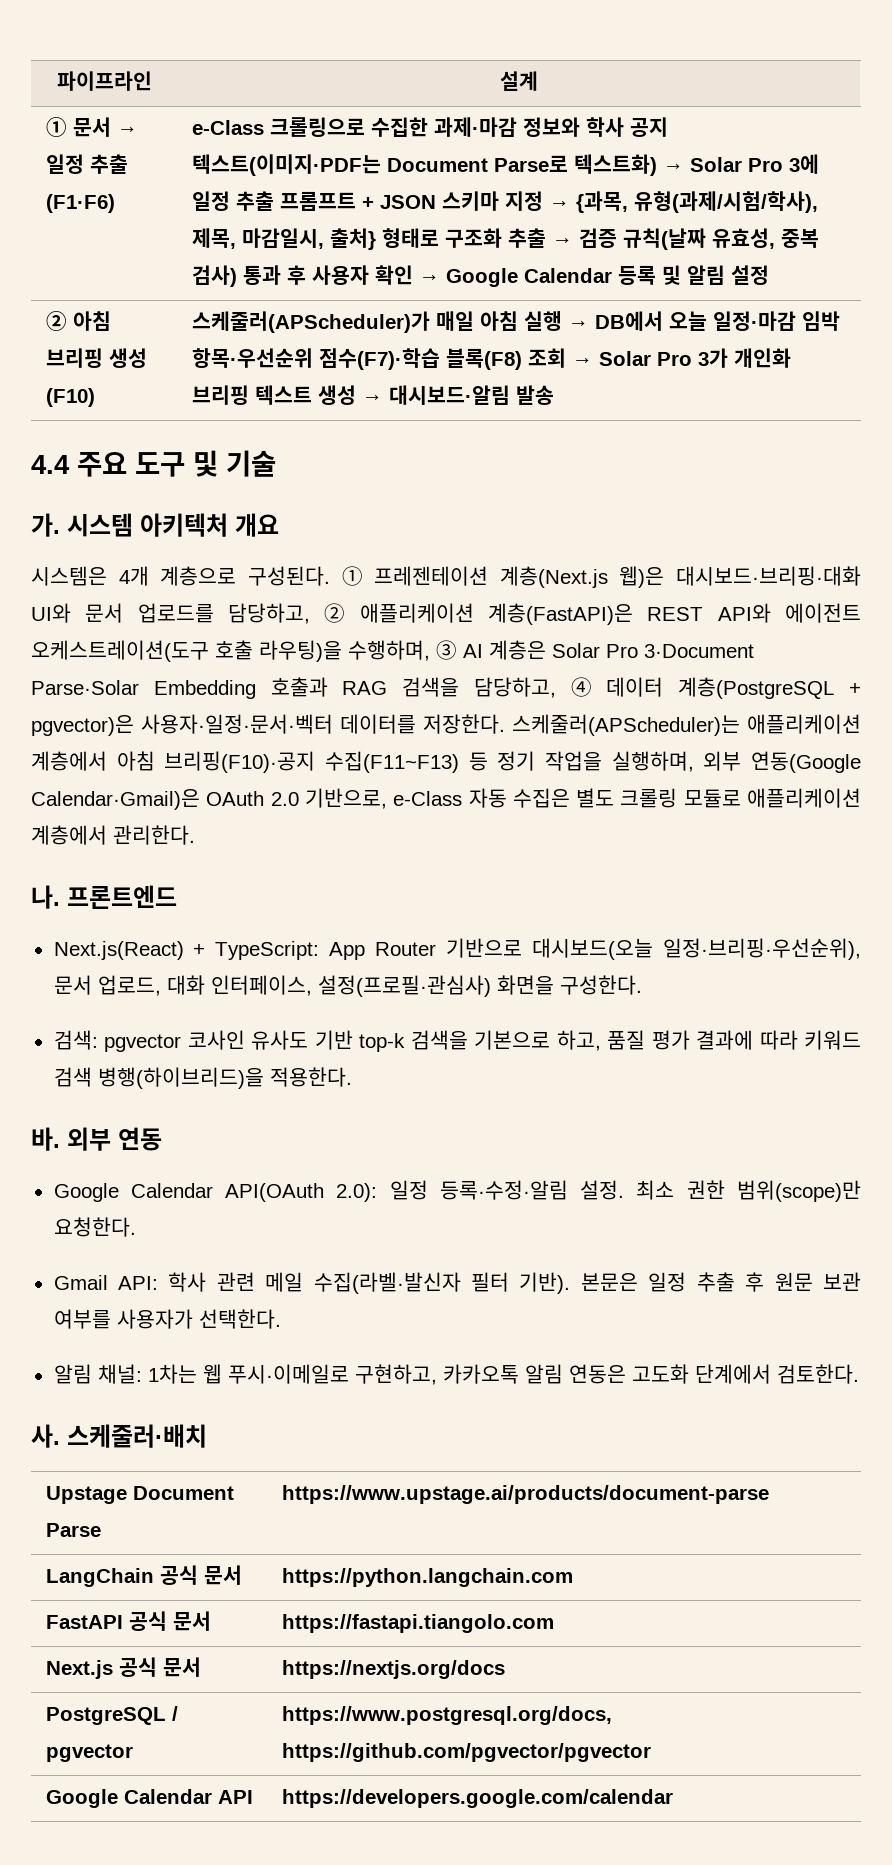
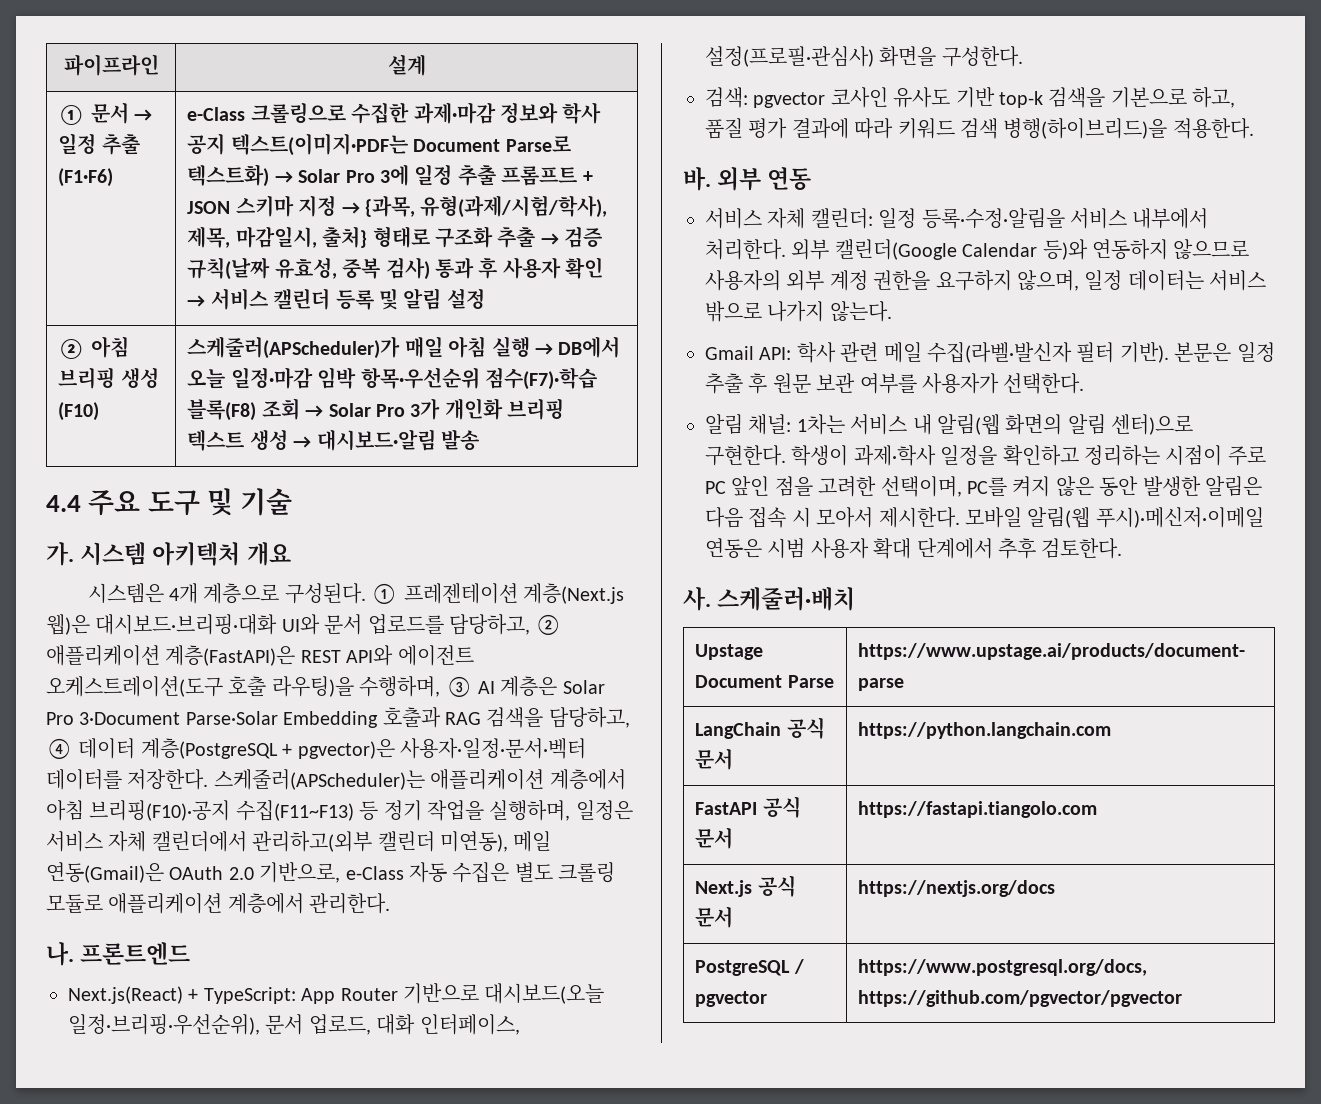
- e-Class 크롤링으로 수집한 과제·마감 정보와 학사 공지 텍스트(이미지·PDF는 Document Parse로 텍스트화) → Solar Pro 3에 일정 추출 프롬프트 + JSON 스키마 지정 → {과목, 유형(과제/시험/학사), 제목, 마감일시, 출처} 형태로 구조화 추출 → 검증 규칙(날짜 유효성, 중복 검사) 통과 후 사용자 확인 → Google Calendar 등록 및 알림 설정
+ e-Class 크롤링으로 수집한 과제·마감 정보와 학사 공지 텍스트(이미지·PDF는 Document Parse로 텍스트화) → Solar Pro 3에 일정 추출 프롬프트 + JSON 스키마 지정 → {과목, 유형(과제/시험/학사), 제목, 마감일시, 출처} 형태로 구조화 추출 → 검증 규칙(날짜 유효성, 중복 검사) 통과 후 사용자 확인 → 서비스 캘린더 등록 및 알림 설정
- 스케줄러(APScheduler)는 애플리케이션 계층에서 아침 브리핑(F10)·공지 수집(F11~F13) 등 정기 작업을 실행하며, 외부 연동(Google Calendar·Gmail)은 OAuth 2.0 기반으로, e-Class 자동 수집은 별도 크롤링 모듈로 애플리케이션 계층에서 관리한다.
+ 스케줄러(APScheduler)는 애플리케이션 계층에서 아침 브리핑(F10)·공지 수집(F11~F13) 등 정기 작업을 실행하며, 일정은 서비스 자체 캘린더에서 관리하고(외부 캘린더 미연동), 메일 연동(Gmail)은 OAuth 2.0 기반으로, e-Class 자동 수집은 별도 크롤링 모듈로 애플리케이션 계층에서 관리한다.
- Google Calendar API(OAuth 2.0): 일정 등록·수정·알림 설정. 최소 권한 범위(scope)만 요청한다.
+ 서비스 자체 캘린더: 일정 등록·수정·알림을 서비스 내부에서 처리한다. 외부 캘린더(Google Calendar 등)와 연동하지 않으므로 사용자의 외부 계정 권한을 요구하지 않으며, 일정 데이터는 서비스 밖으로 나가지 않는다.
- 알림 채널: 1차는 웹 푸시·이메일로 구현하고, 카카오톡 알림 연동은 고도화 단계에서 검토한다.
+ 알림 채널: 1차는 서비스 내 알림(웹 화면의 알림 센터)으로 구현한다. 학생이 과제·학사 일정을 확인하고 정리하는 시점이 주로 PC 앞인 점을 고려한 선택이며, PC를 켜지 않은 동안 발생한 알림은 다음 접속 시 모아서 제시한다. 모바일 알림(웹 푸시)·메신저·이메일 연동은 시범 사용자 확대 단계에서 추후 검토한다.
- Google Calendar API | https://developers.google.com/calendar

